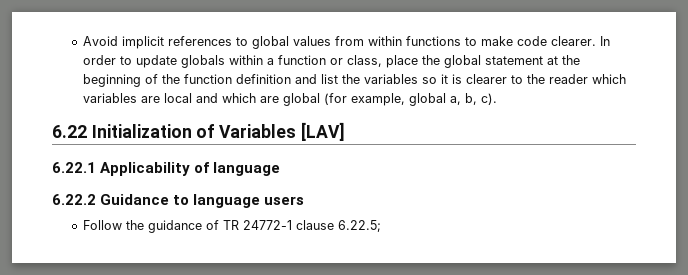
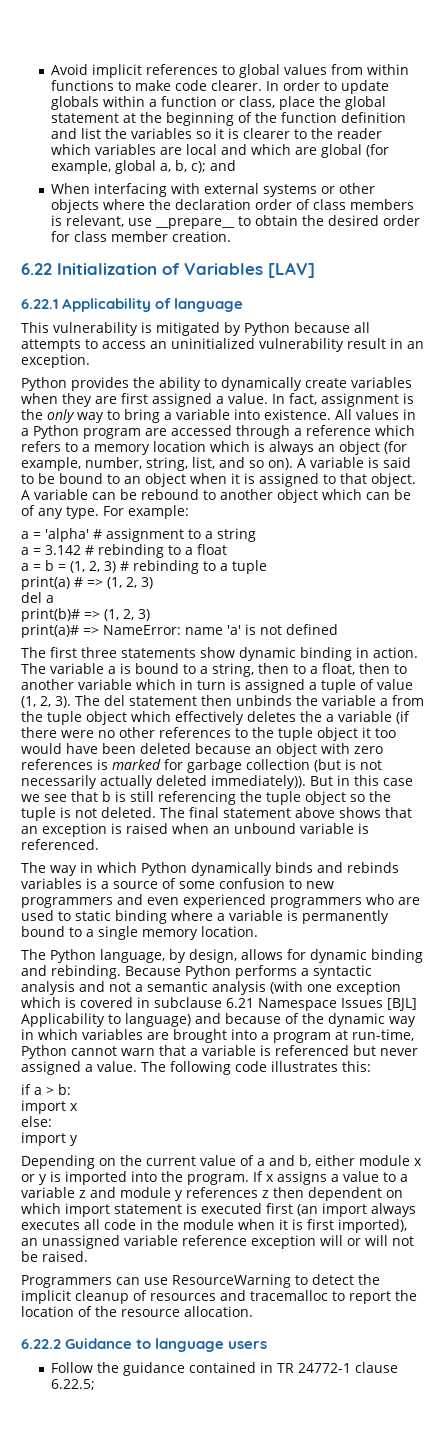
- In order to update globals within a function or class, place the global statement at the beginning of the function definition and list the variables so it is clearer to the reader which variables are local and which are global (for example, global a, b, c).
+ In order to update globals within a function or class, place the global statement at the beginning of the function definition and list the variables so it is clearer to the reader which variables are local and which are global (for example, global a, b, c); and
+ When interfacing with external systems or other objects where the declaration order of class members is relevant, use __prepare__ to obtain the desired order for class member creation.
+ This vulnerability is mitigated by Python because all attempts to access an uninitialized vulnerability result in an exception.
+ Python provides the ability to dynamically create variables when they are first assigned a value. In fact, assignment is the only way to bring a variable into existence. All values in a Python program are accessed through a reference which refers to a memory location which is always an object (for example, number, string, list, and so on). A variable is said to be bound to an object when it is assigned to that object. A variable can be rebound to another object which can be of any type. For example:
+ a = 'alpha' # assignment to a string
+ a = 3.142 # rebinding to a float
+ a = b = (1, 2, 3) # rebinding to a tuple
+ print(a) # => (1, 2, 3)
+ del a
+ print(b)# => (1, 2, 3)
+ print(a)# => NameError: name 'a' is not defined
+ The first three statements show dynamic binding in action. The variable a is bound to a string, then to a float, then to another variable which in turn is assigned a tuple of value (1, 2, 3). The del statement then unbinds the variable a from the tuple object which effectively deletes the a variable (if there were no other references to the tuple object it too would have been deleted because an object with zero references is marked for garbage collection (but is not necessarily actually deleted immediately)). But in this case we see that b is still referencing the tuple object so the tuple is not deleted. The final statement above shows that an exception is raised when an unbound variable is referenced.
+ The way in which Python dynamically binds and rebinds variables is a source of some confusion to new programmers and even experienced programmers who are used to static binding where a variable is permanently bound to a single memory location.
+ The Python language, by design, allows for dynamic binding and rebinding. Because Python performs a syntactic analysis and not a semantic analysis (with one exception which is covered in subclause 6.21 Namespace Issues [BJL] Applicability to language) and because of the dynamic way in which variables are brought into a program at run-time, Python cannot warn that a variable is referenced but never assigned a value. The following code illustrates this:
+ if a > b:
+ import x
+ else:
+ import y
+ Depending on the current value of a and b, either module x or y is imported into the program. If x assigns a value to a variable z and module y references z then dependent on which import statement is executed first (an import always executes all code in the module when it is first imported), an unassigned variable reference exception will or will not be raised.
+ Programmers can use ResourceWarning to detect the implicit cleanup of resources and tracemalloc to report the location of the resource allocation.
- Follow the guidance of TR 24772-1 clause 6.22.5;
+ Follow the guidance contained in TR 24772-1 clause 6.22.5;

